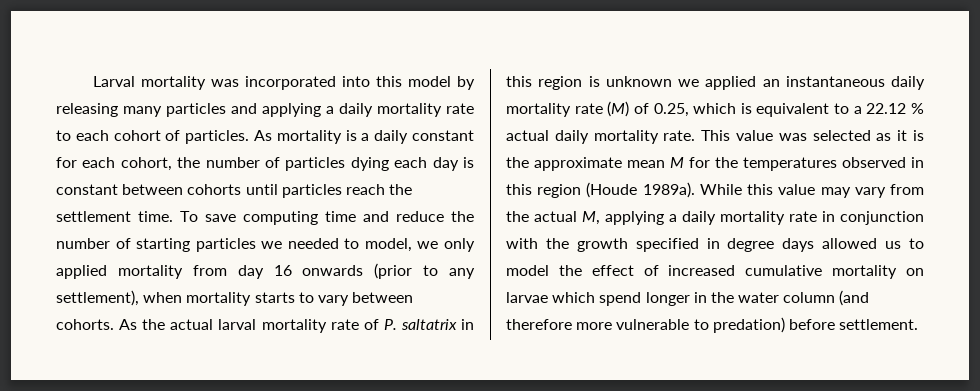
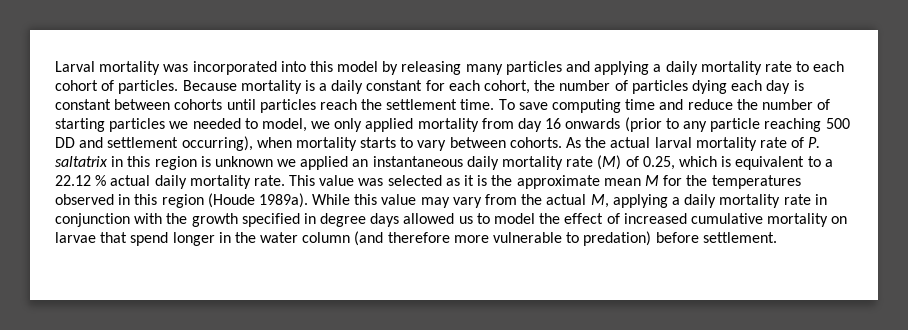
- As mortality is a daily constant for each cohort, the number of particles dying each day is constant between cohorts until particles reach the settlement time.
+ Because mortality is a daily constant for each cohort, the number of particles dying each day is constant between cohorts until particles reach the settlement time.
- To save computing time and reduce the number of starting particles we needed to model, we only applied mortality from day 16 onwards (prior to any settlement), when mortality starts to vary between cohorts.
+ To save computing time and reduce the number of starting particles we needed to model, we only applied mortality from day 16 onwards (prior to any particle reaching 500 DD and settlement occurring), when mortality starts to vary between cohorts.
- While this value may vary from the actual M, applying a daily mortality rate in conjunction with the growth specified in degree days allowed us to model the effect of increased cumulative mortality on larvae which spend longer in the water column (and therefore more vulnerable to predation) before settlement.
+ While this value may vary from the actual M, applying a daily mortality rate in conjunction with the growth specified in degree days allowed us to model the effect of increased cumulative mortality on larvae that spend longer in the water column (and therefore more vulnerable to predation) before settlement.

